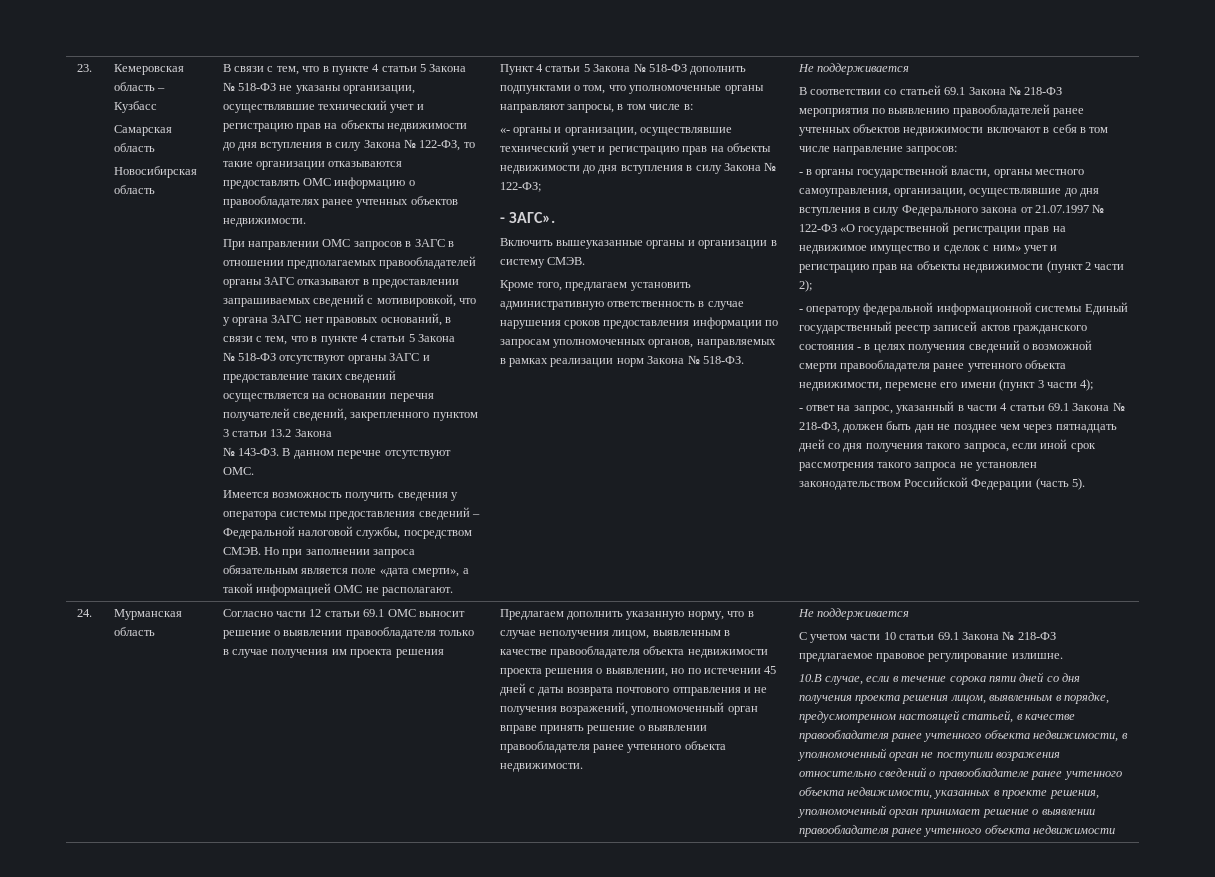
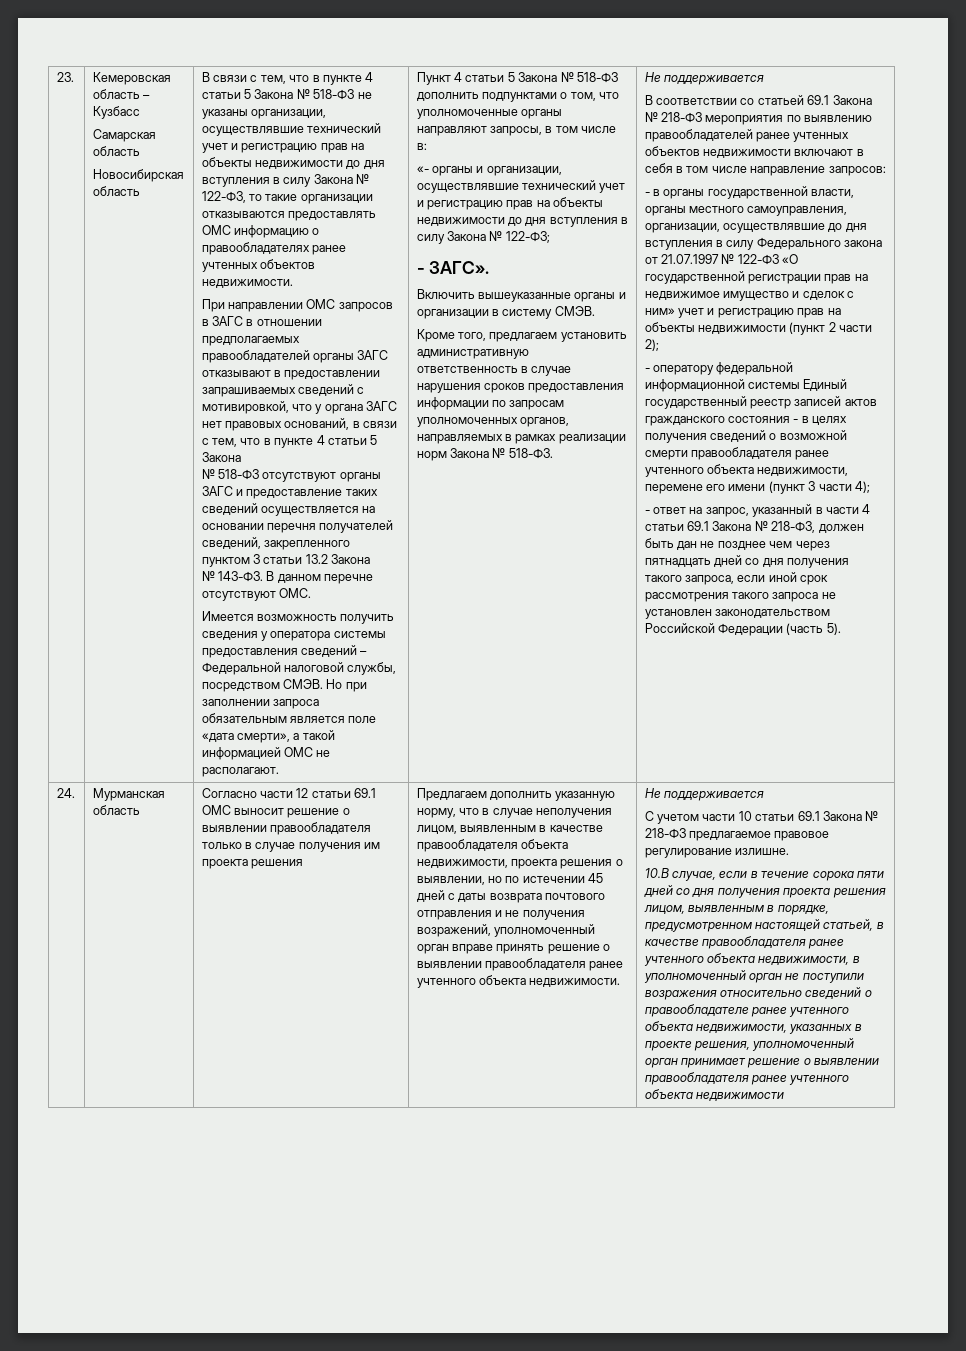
- Предлагаем дополнить указанную норму, что в случае неполучения лицом, выявленным в качестве правообладателя объекта недвижимости проекта решения о выявлении, но по истечении 45 дней с даты возврата почтового отправления и не получения возражений, уполномоченный орган вправе принять решение о выявлении правообладателя ранее учтенного объекта недвижимости.
+ Предлагаем дополнить указанную норму, что в случае неполучения лицом, выявленным в качестве правообладателя объекта недвижимости, проекта решения о выявлении, но по истечении 45 дней с даты возврата почтового отправления и не получения возражений, уполномоченный орган вправе принять решение о выявлении правообладателя ранее учтенного объекта недвижимости.

